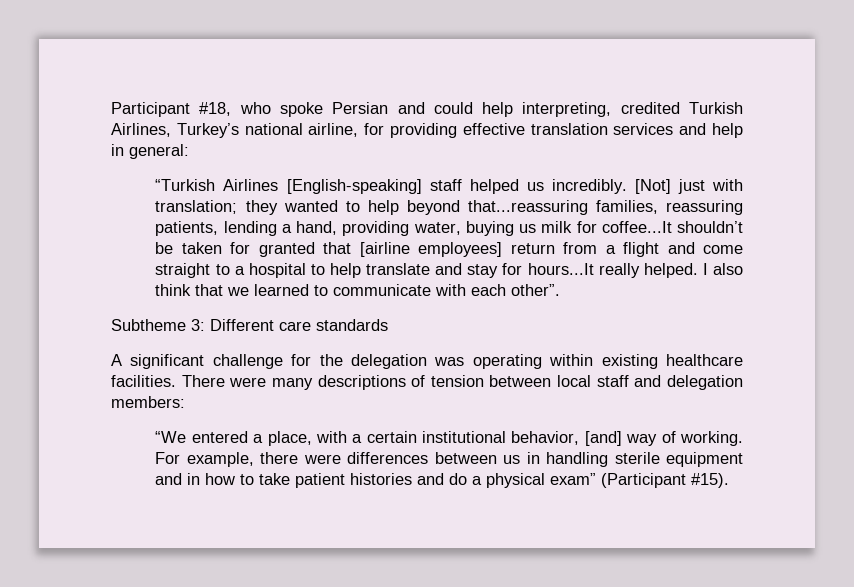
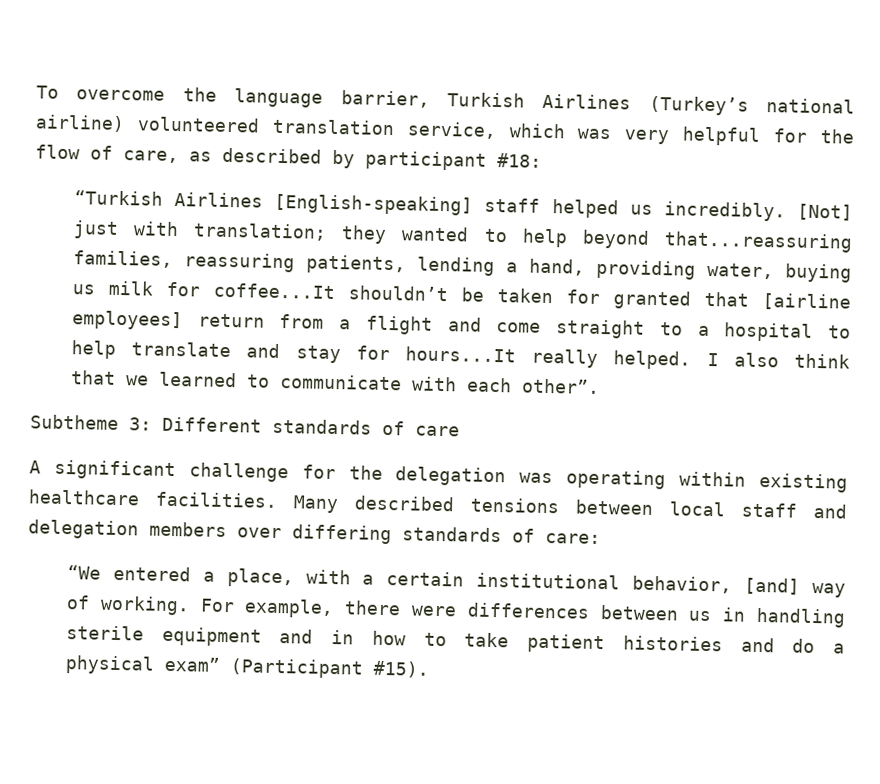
- Participant #18, who spoke Persian and could help interpreting, credited Turkish Airlines, Turkey’s national airline, for providing effective translation services and help in general:
+ To overcome the language barrier, Turkish Airlines (Turkey’s national airline) volunteered translation service, which was very helpful for the flow of care, as described by participant #18:
- Subtheme 3: Different care standards
+ Subtheme 3: Different standards of care
- There were many descriptions of tension between local staff and delegation members:
+ Many described tensions between local staff and delegation members over differing standards of care:

